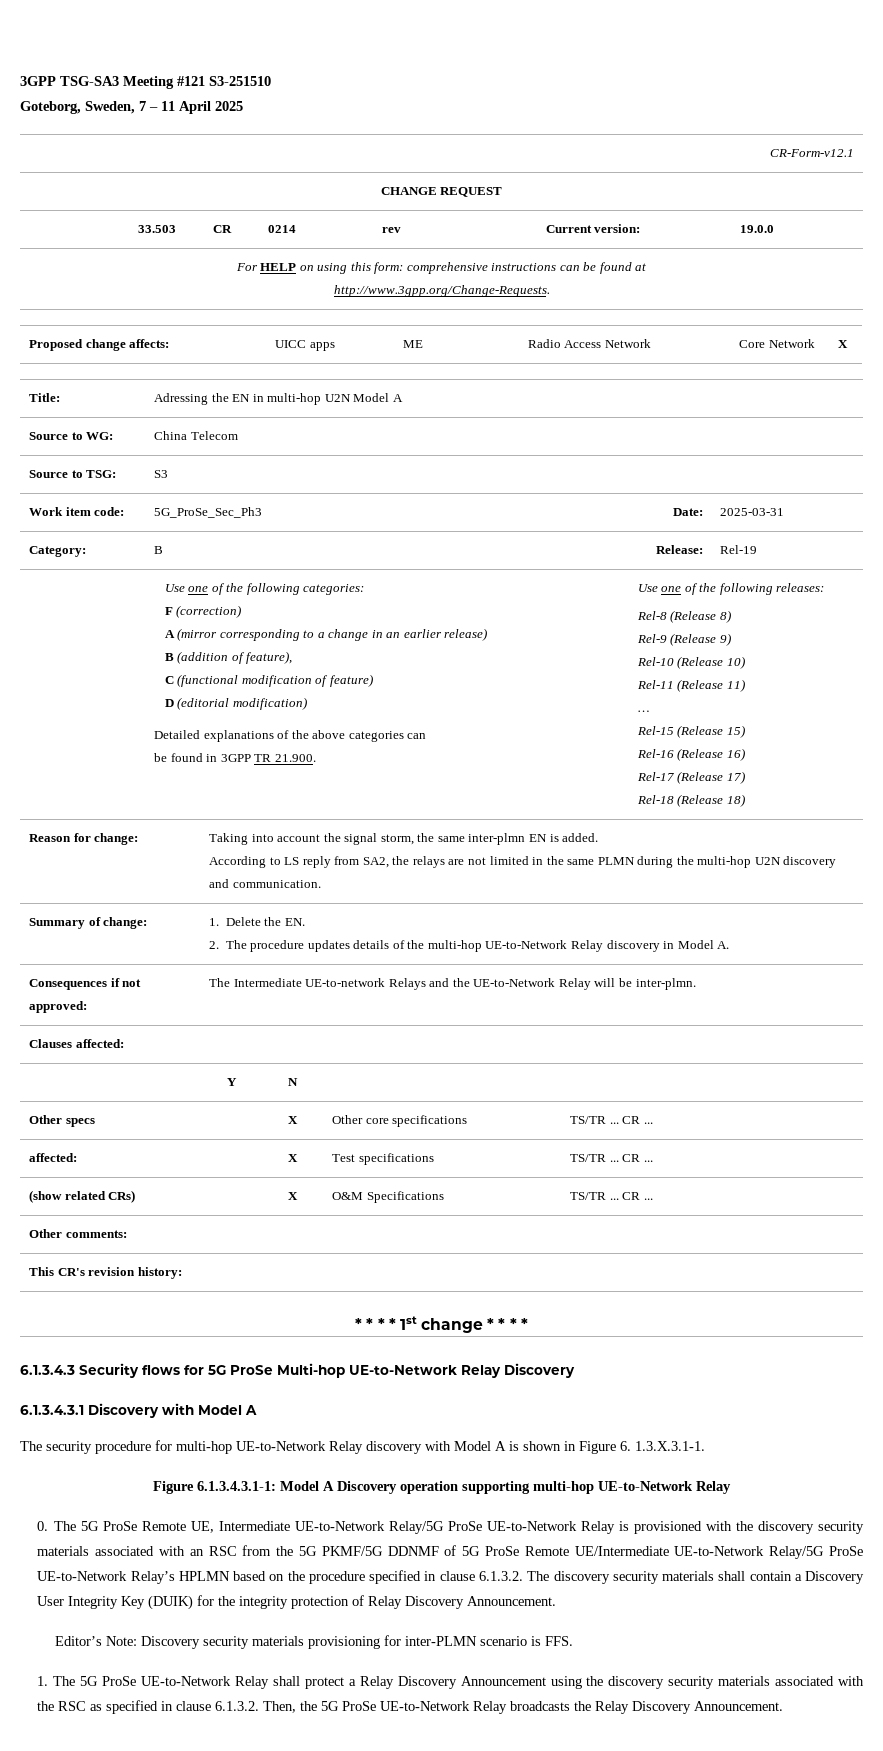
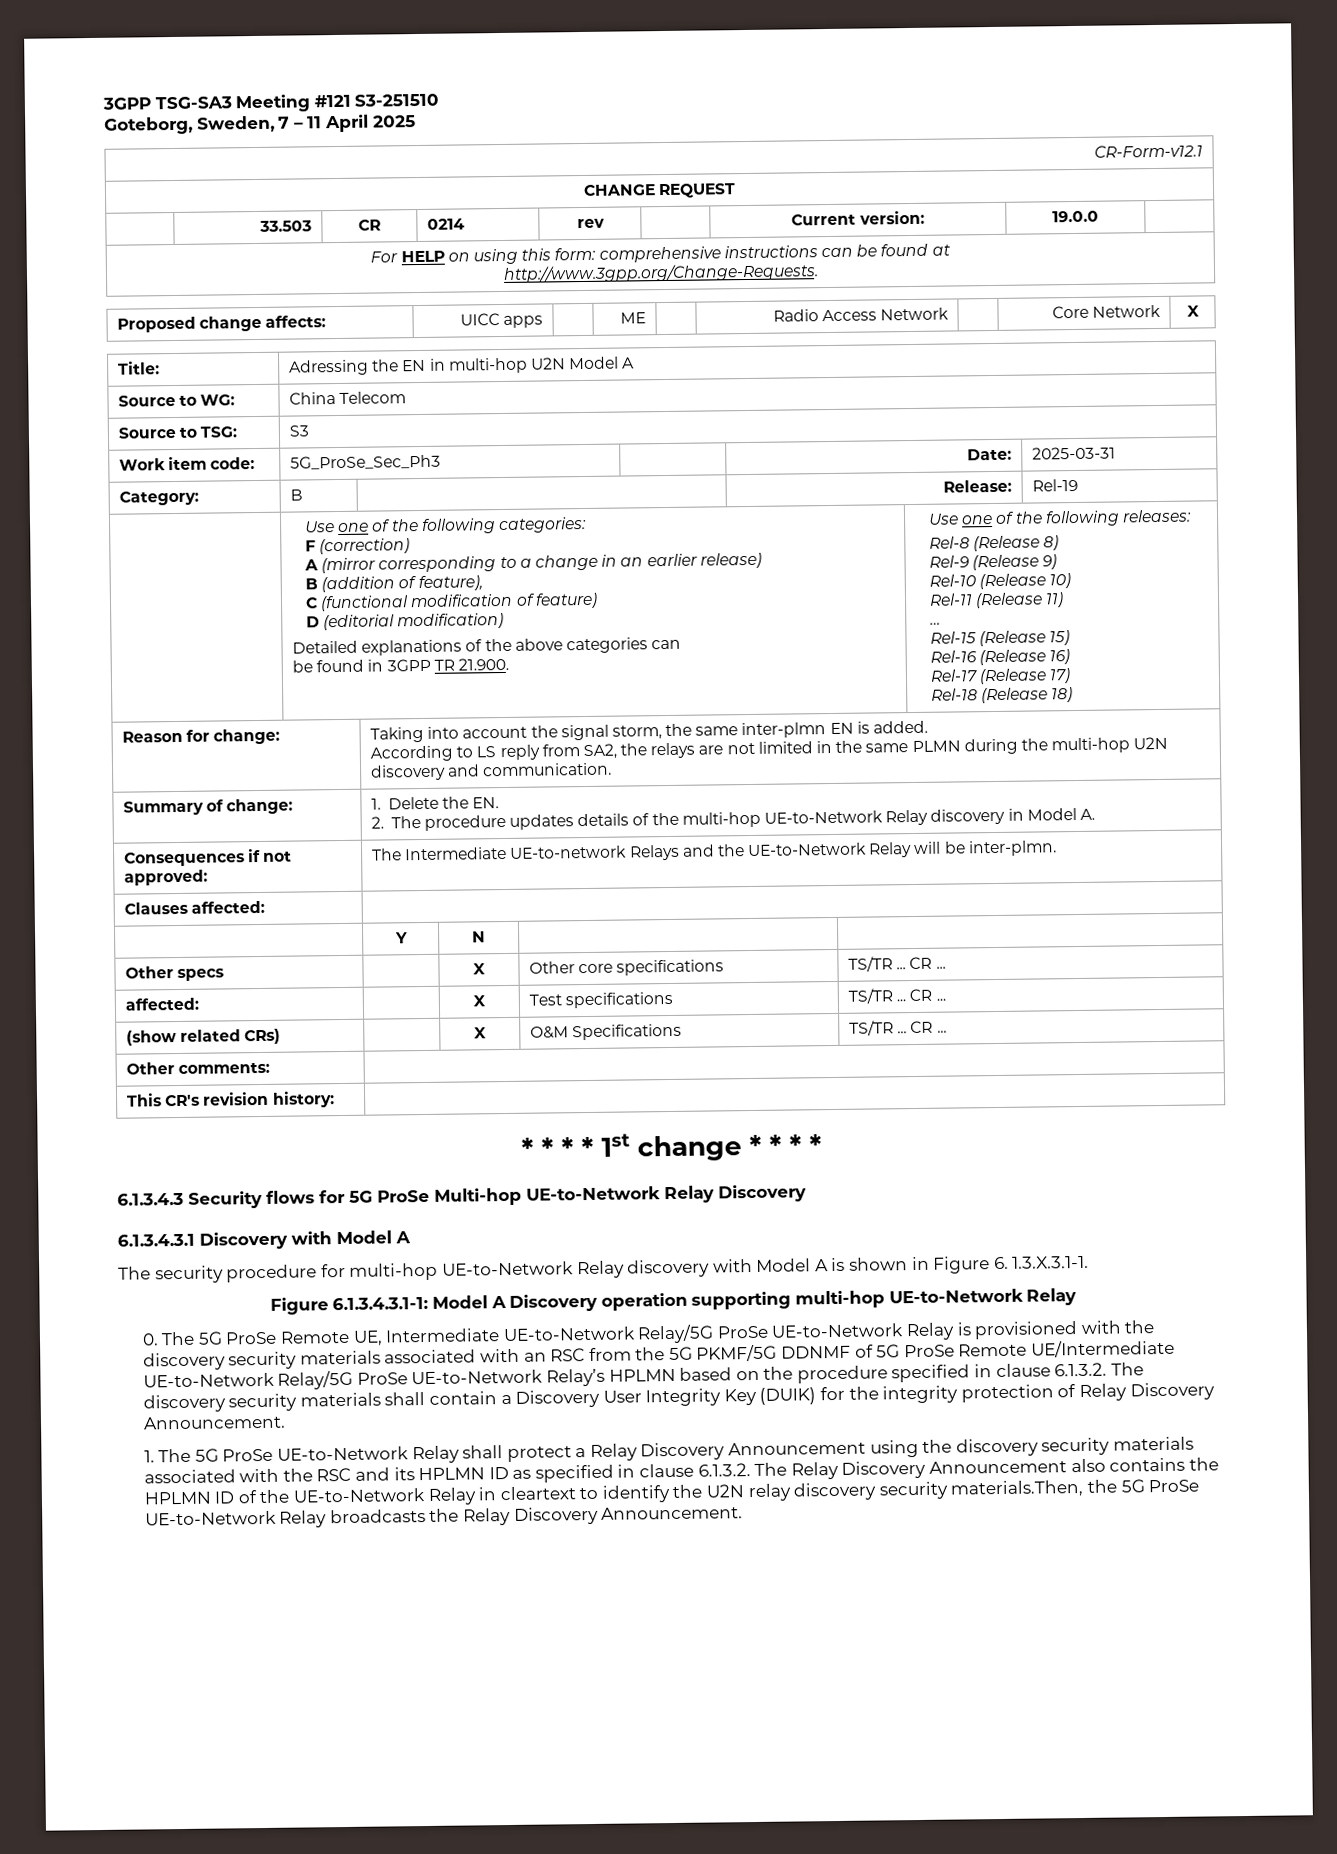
- Editor’s Note: Discovery security materials provisioning for inter-PLMN scenario is FFS.
- 1. The 5G ProSe UE-to-Network Relay shall protect a Relay Discovery Announcement using the discovery security materials associated with the RSC as specified in clause 6.1.3.2. Then, the 5G ProSe UE-to-Network Relay broadcasts the Relay Discovery Announcement.
+ 1. The 5G ProSe UE-to-Network Relay shall protect a Relay Discovery Announcement using the discovery security materials associated with the RSC and its HPLMN ID as specified in clause 6.1.3.2. The Relay Discovery Announcement also contains the HPLMN ID of the UE-to-Network Relay in cleartext to identify the U2N relay discovery security materials.Then, the 5G ProSe UE-to-Network Relay broadcasts the Relay Discovery Announcement.

